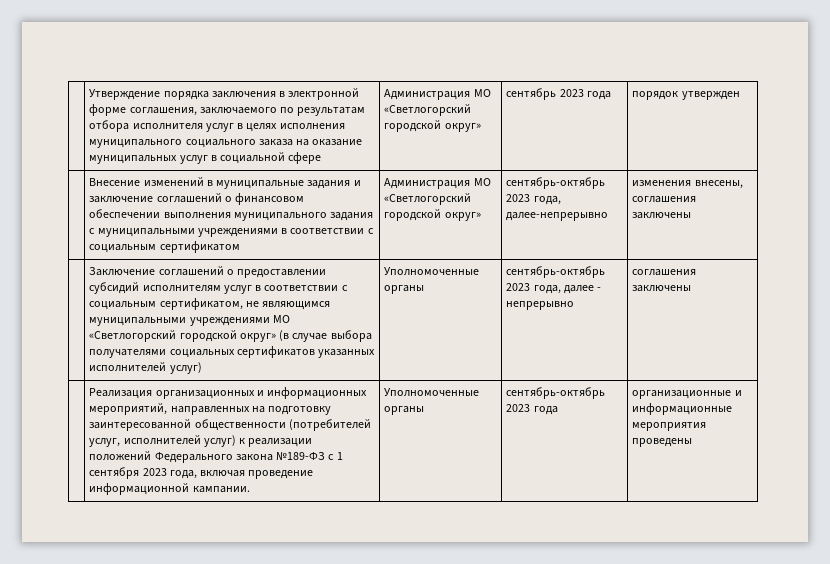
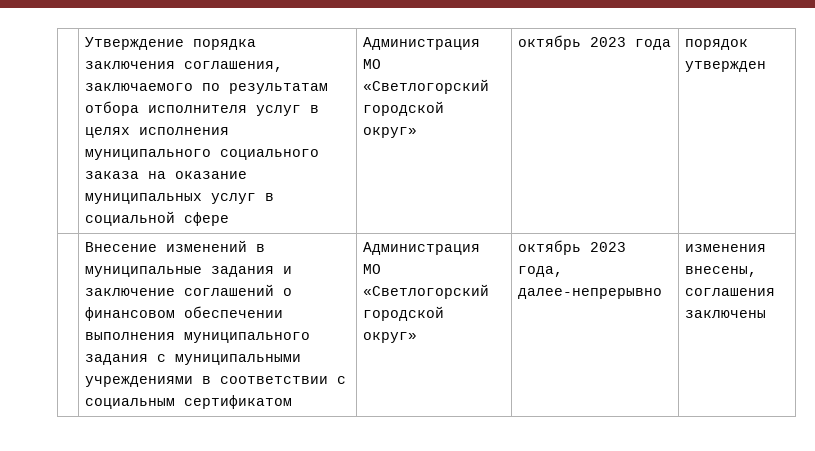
- | Утверждение порядка заключения в электронной форме соглашения, заключаемого по результатам отбора исполнителя услуг в целях исполнения муниципального социального заказа на оказание муниципальных услуг в социальной сфере | Администрация МО «Светлогорский городской округ» | сентябрь 2023 года | порядок утвержден
+ | Утверждение порядка заключения соглашения, заключаемого по результатам отбора исполнителя услуг в целях исполнения муниципального социального заказа на оказание муниципальных услуг в социальной сфере | Администрация МО «Светлогорский городской округ» | октябрь 2023 года | порядок утвержден
- | Внесение изменений в муниципальные задания и заключение соглашений о финансовом обеспечении выполнения муниципального задания с муниципальными учреждениями в соответствии с социальным сертификатом | Администрация МО «Светлогорский городской округ» | сентябрь-октябрь 2023 года, далее-непрерывно | изменения внесены, соглашения заключены
+ | Внесение изменений в муниципальные задания и заключение соглашений о финансовом обеспечении выполнения муниципального задания с муниципальными учреждениями в соответствии с социальным сертификатом | Администрация МО «Светлогорский городской округ» | октябрь 2023 года, далее-непрерывно | изменения внесены, соглашения заключены
- | Заключение соглашений о предоставлении субсидий исполнителям услуг в соответствии с социальным сертификатом, не являющимся муниципальными учреждениями МО «Светлогорский городской округ» (в случае выбора получателями социальных сертификатов указанных исполнителей услуг) | Уполномоченные органы | сентябрь-октябрь 2023 года, далее - непрерывно | соглашения заключены
- | Реализация организационных и информационных мероприятий, направленных на подготовку заинтересованной общественности (потребителей услуг, исполнителей услуг) к реализации положений Федерального закона №189-ФЗ с 1 сентября 2023 года, включая проведение информационной кампании. | Уполномоченные органы | сентябрь-октябрь 2023 года | организационные и информационные мероприятия проведены

